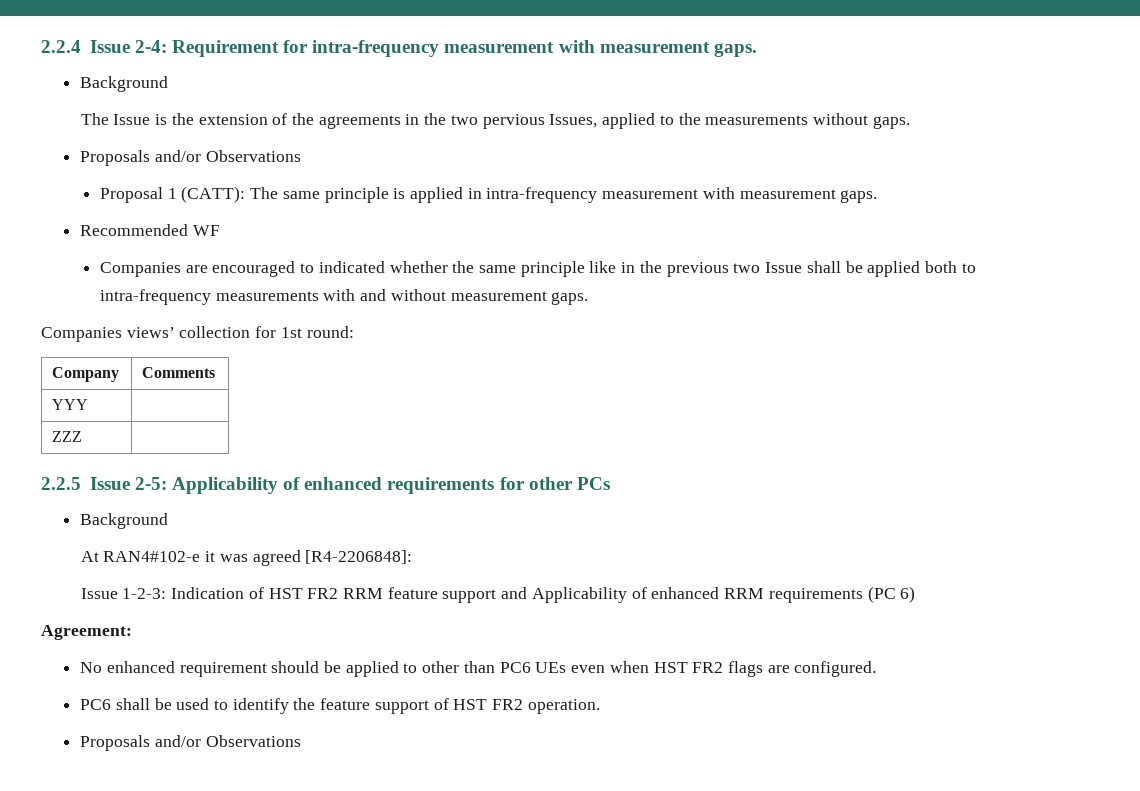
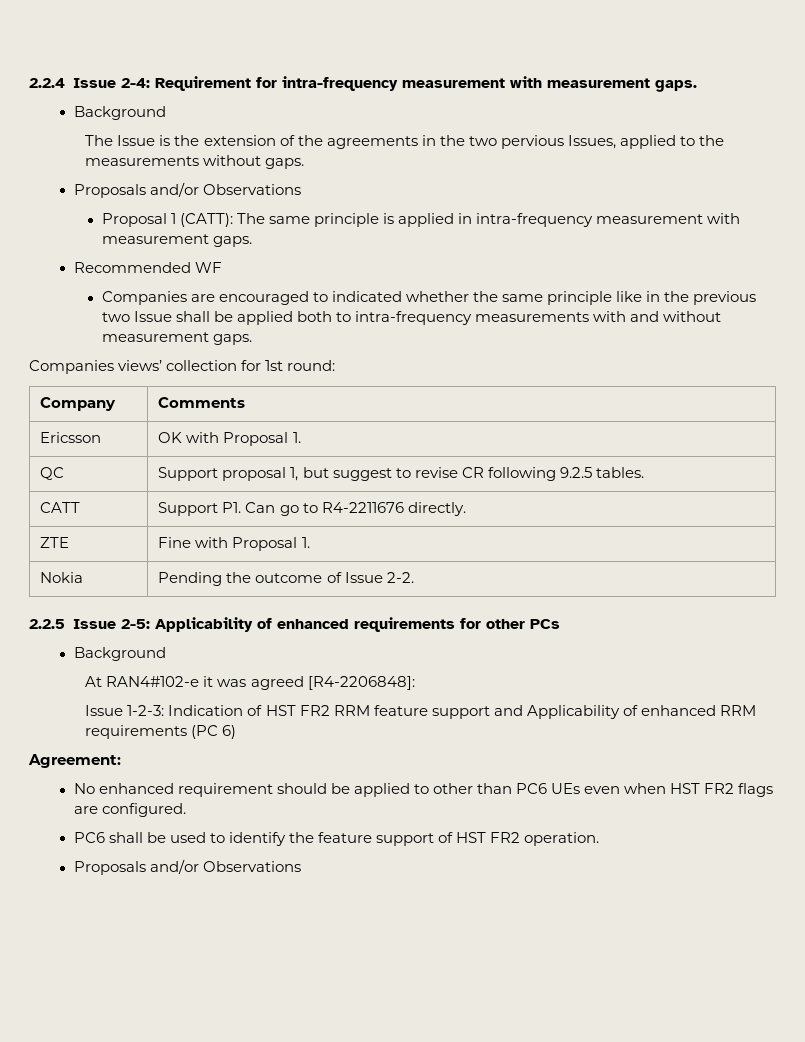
- YYY |
- ZZZ |
+ Ericsson | OK with Proposal 1.
+ QC | Support proposal 1, but suggest to revise CR following 9.2.5 tables.
+ CATT | Support P1. Can go to R4-2211676 directly.
+ ZTE | Fine with Proposal 1.
+ Nokia | Pending the outcome of Issue 2-2.

